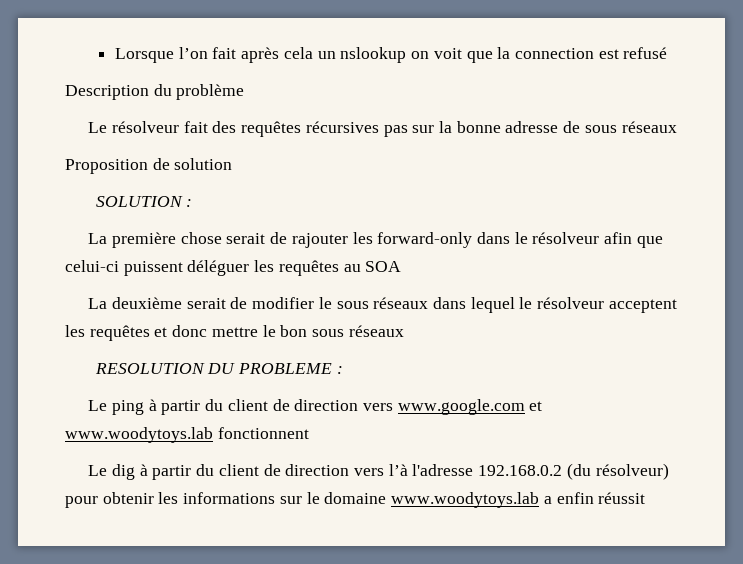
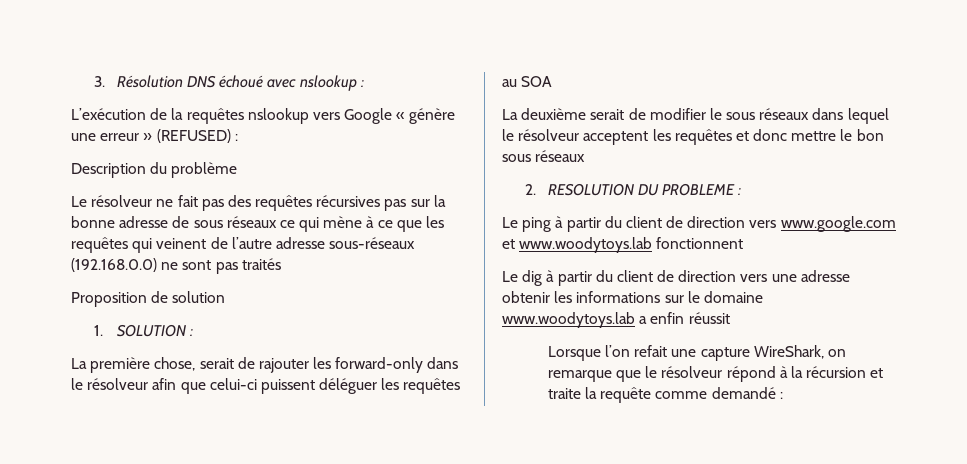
- Lorsque l’on fait après cela un nslookup on voit que la connection est refusé
+ 3. Résolution DNS échoué avec nslookup :
+ L’exécution de la requêtes nslookup vers Google « génère une erreur » (REFUSED) :
- Le résolveur fait des requêtes récursives pas sur la bonne adresse de sous réseaux
+ Le résolveur ne fait pas des requêtes récursives pas sur la bonne adresse de sous réseaux ce qui mène à ce que les requêtes qui veinent de l’autre adresse sous-réseaux (192.168.0.0) ne sont pas traités
- SOLUTION :
+ 1. SOLUTION :
- La première chose serait de rajouter les forward-only dans le résolveur afin que celui-ci puissent déléguer les requêtes au SOA
+ La première chose, serait de rajouter les forward-only dans le résolveur afin que celui-ci puissent déléguer les requêtes au SOA
- RESOLUTION DU PROBLEME :
+ 2. RESOLUTION DU PROBLEME :
- Le dig à partir du client de direction vers l’à l'adresse 192.168.0.2 (du résolveur) pour obtenir les informations sur le domaine www.woodytoys.lab a enfin réussit
+ Le dig à partir du client de direction vers une adresse obtenir les informations sur le domaine www.woodytoys.lab a enfin réussit
+ Lorsque l’on refait une capture WireShark, on remarque que le résolveur répond à la récursion et traite la requête comme demandé :

